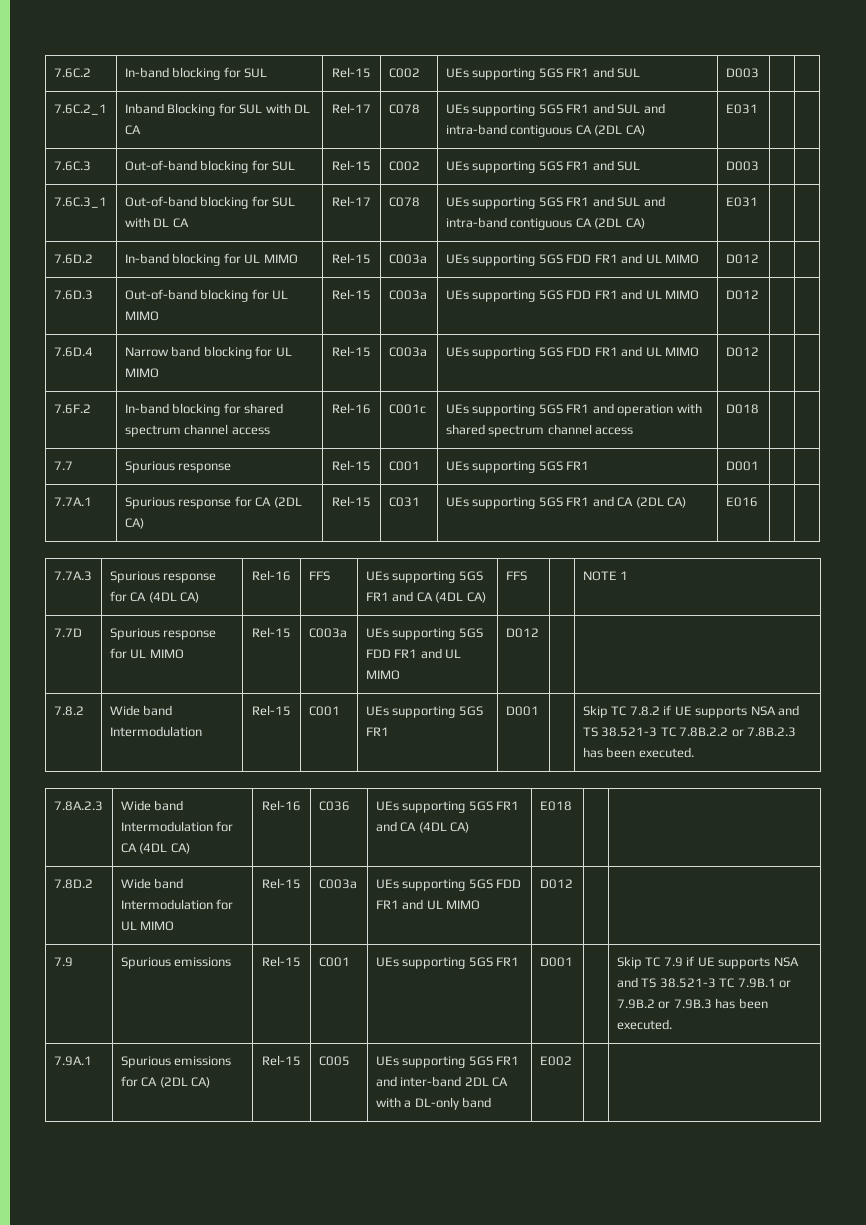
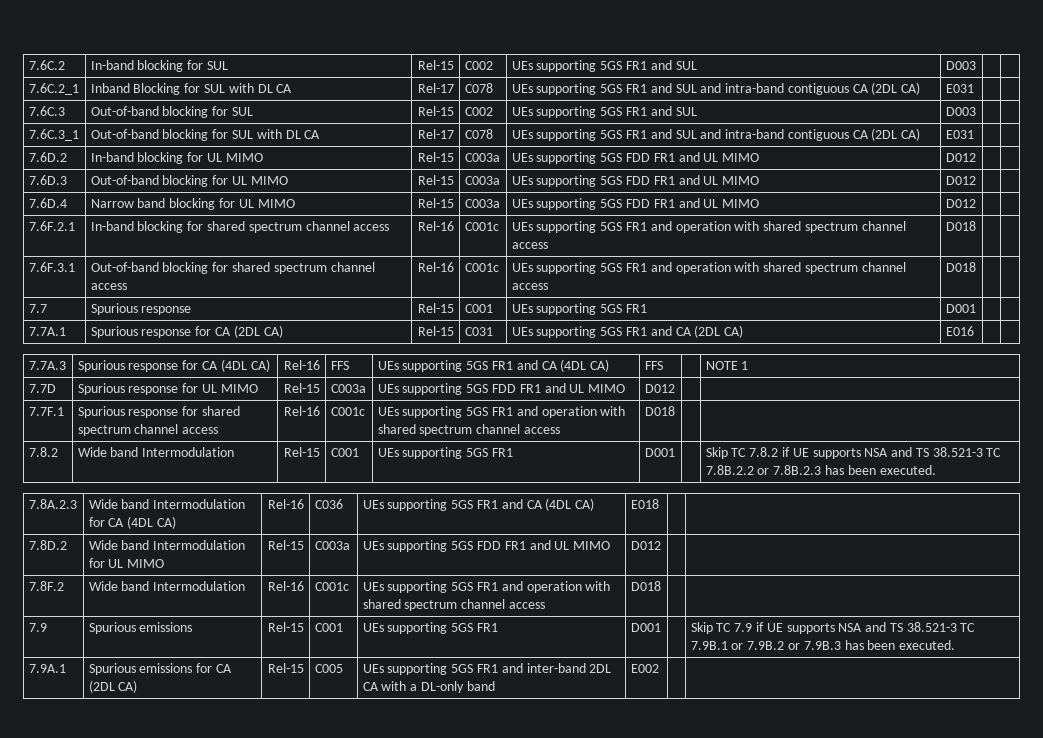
- 7.6F.2 | In-band blocking for shared spectrum channel access | Rel-16 | C001c | UEs supporting 5GS FR1 and operation with shared spectrum channel access | D018 | |
+ 7.6F.2.1 | In-band blocking for shared spectrum channel access | Rel-16 | C001c | UEs supporting 5GS FR1 and operation with shared spectrum channel access | D018 | |
+ 7.6F.3.1 | Out-of-band blocking for shared spectrum channel access | Rel-16 | C001c | UEs supporting 5GS FR1 and operation with shared spectrum channel access | D018 | |
+ 7.7F.1 | Spurious response for shared spectrum channel access | Rel-16 | C001c | UEs supporting 5GS FR1 and operation with shared spectrum channel access | D018 | |
+ 7.8F.2 | Wide band Intermodulation | Rel-16 | C001c | UEs supporting 5GS FR1 and operation with shared spectrum channel access | D018 | |

